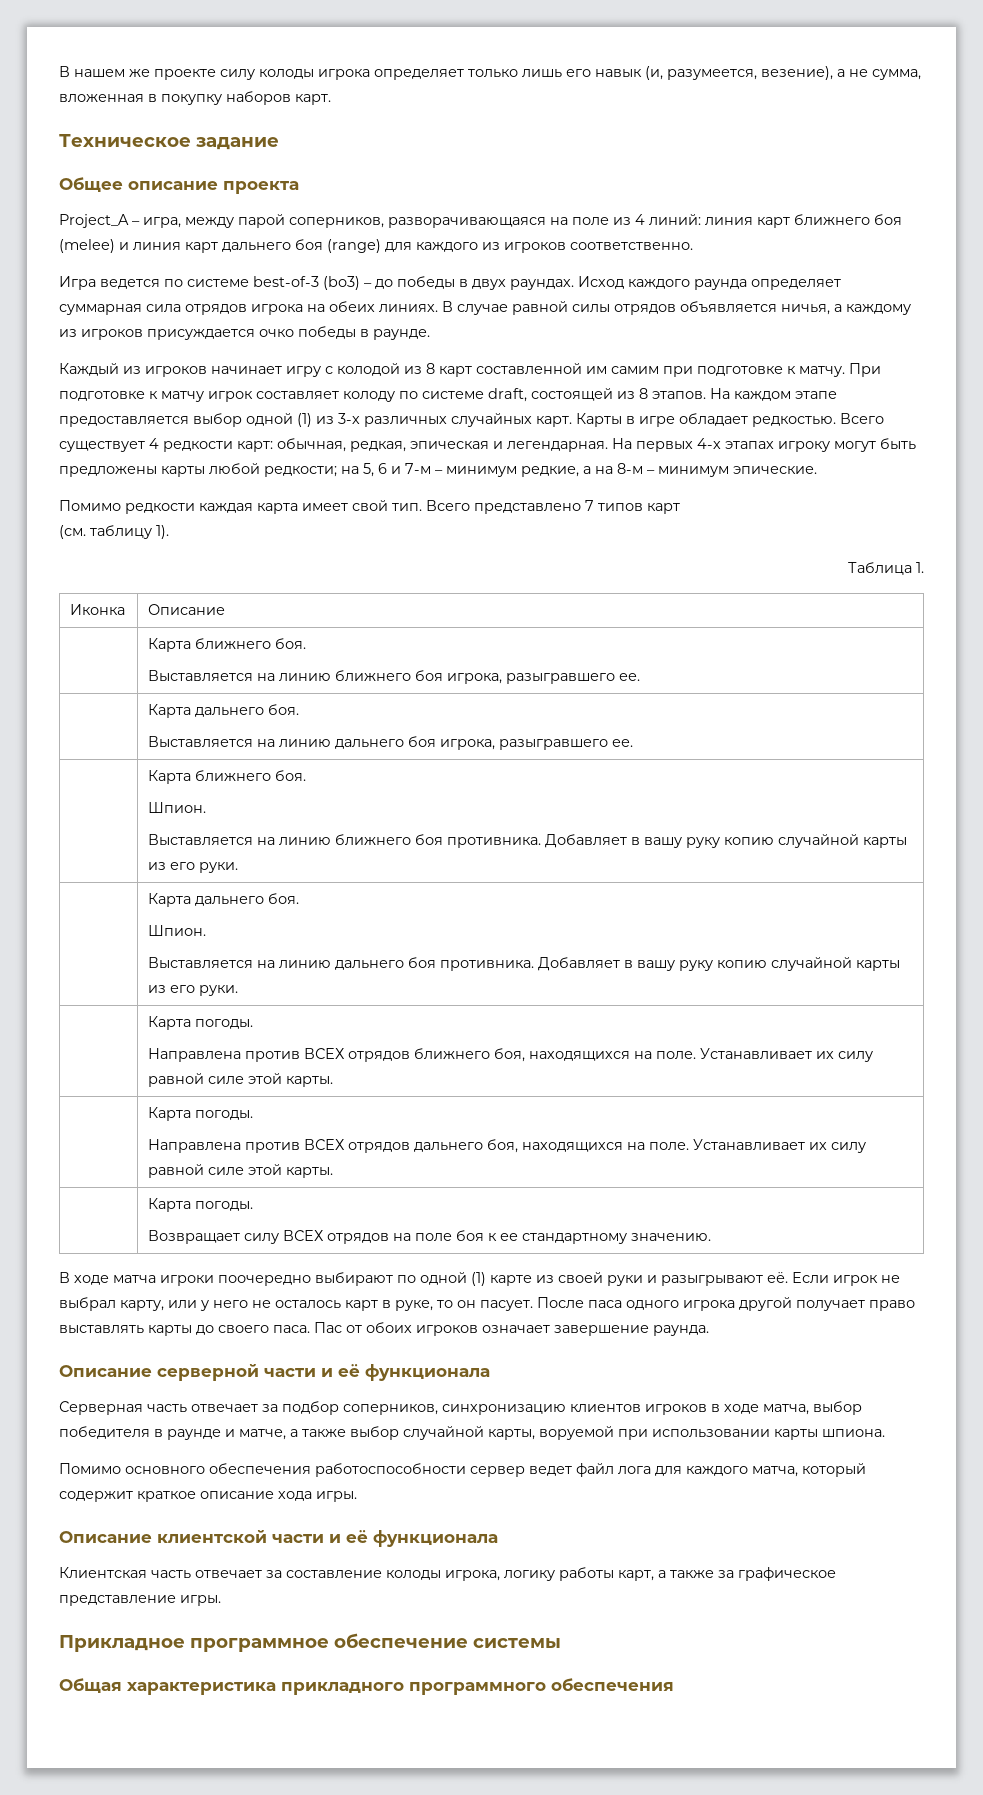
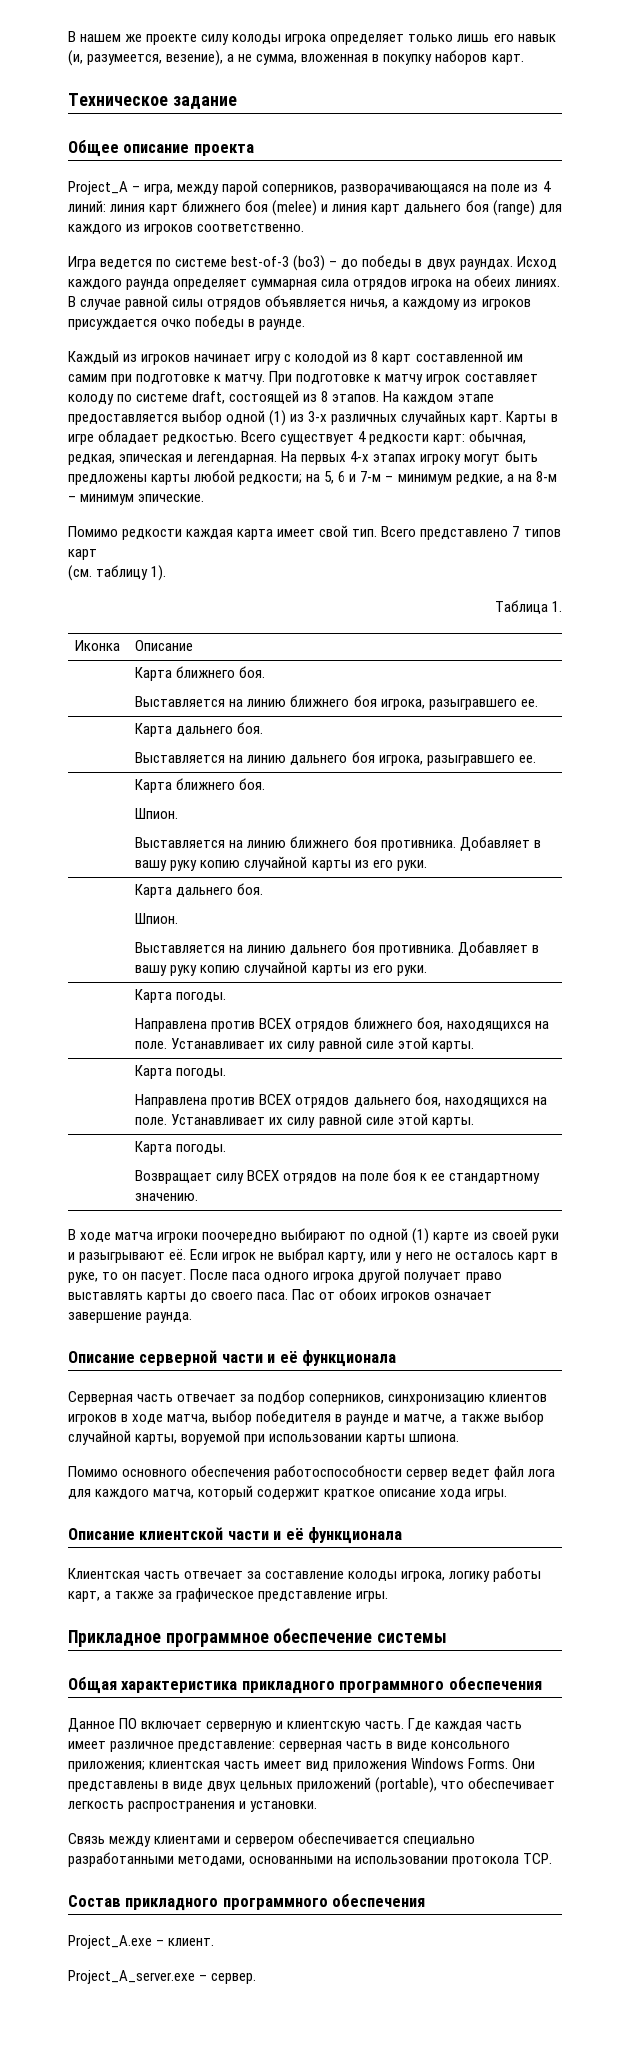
+ Данное ПО включает серверную и клиентскую часть. Где каждая часть имеет различное представление: серверная часть в виде консольного приложения; клиентская часть имеет вид приложения Windows Forms. Они представлены в виде двух цельных приложений (portable), что обеспечивает легкость распространения и установки.
+ Связь между клиентами и сервером обеспечивается специально разработанными методами, основанными на использовании протокола TCP.
+ Состав прикладного программного обеспечения
+ Project_A.exe – клиент.
+ Project_A_server.exe – сервер.

